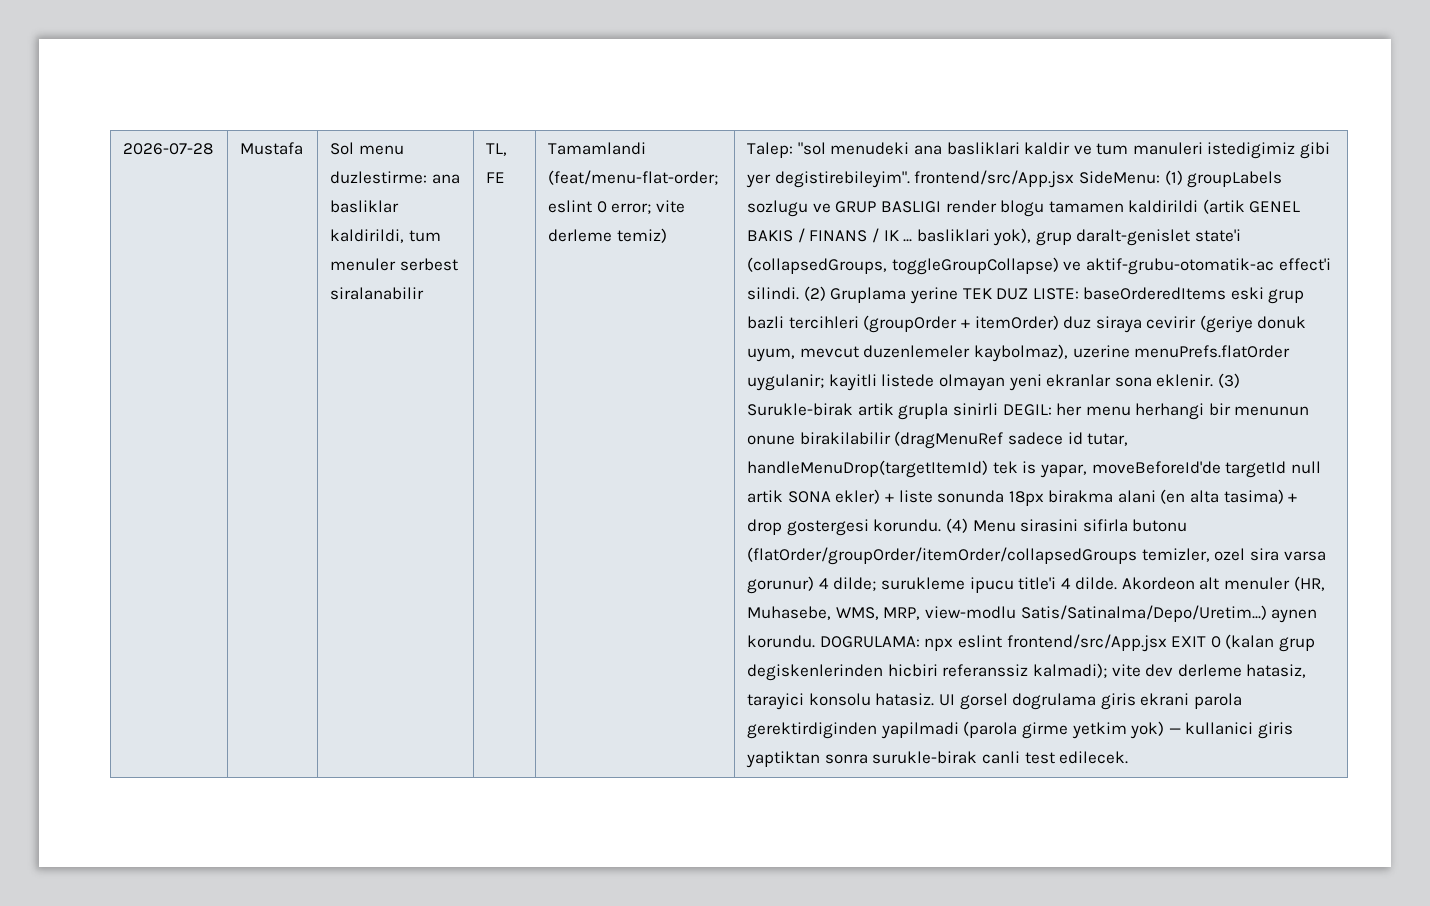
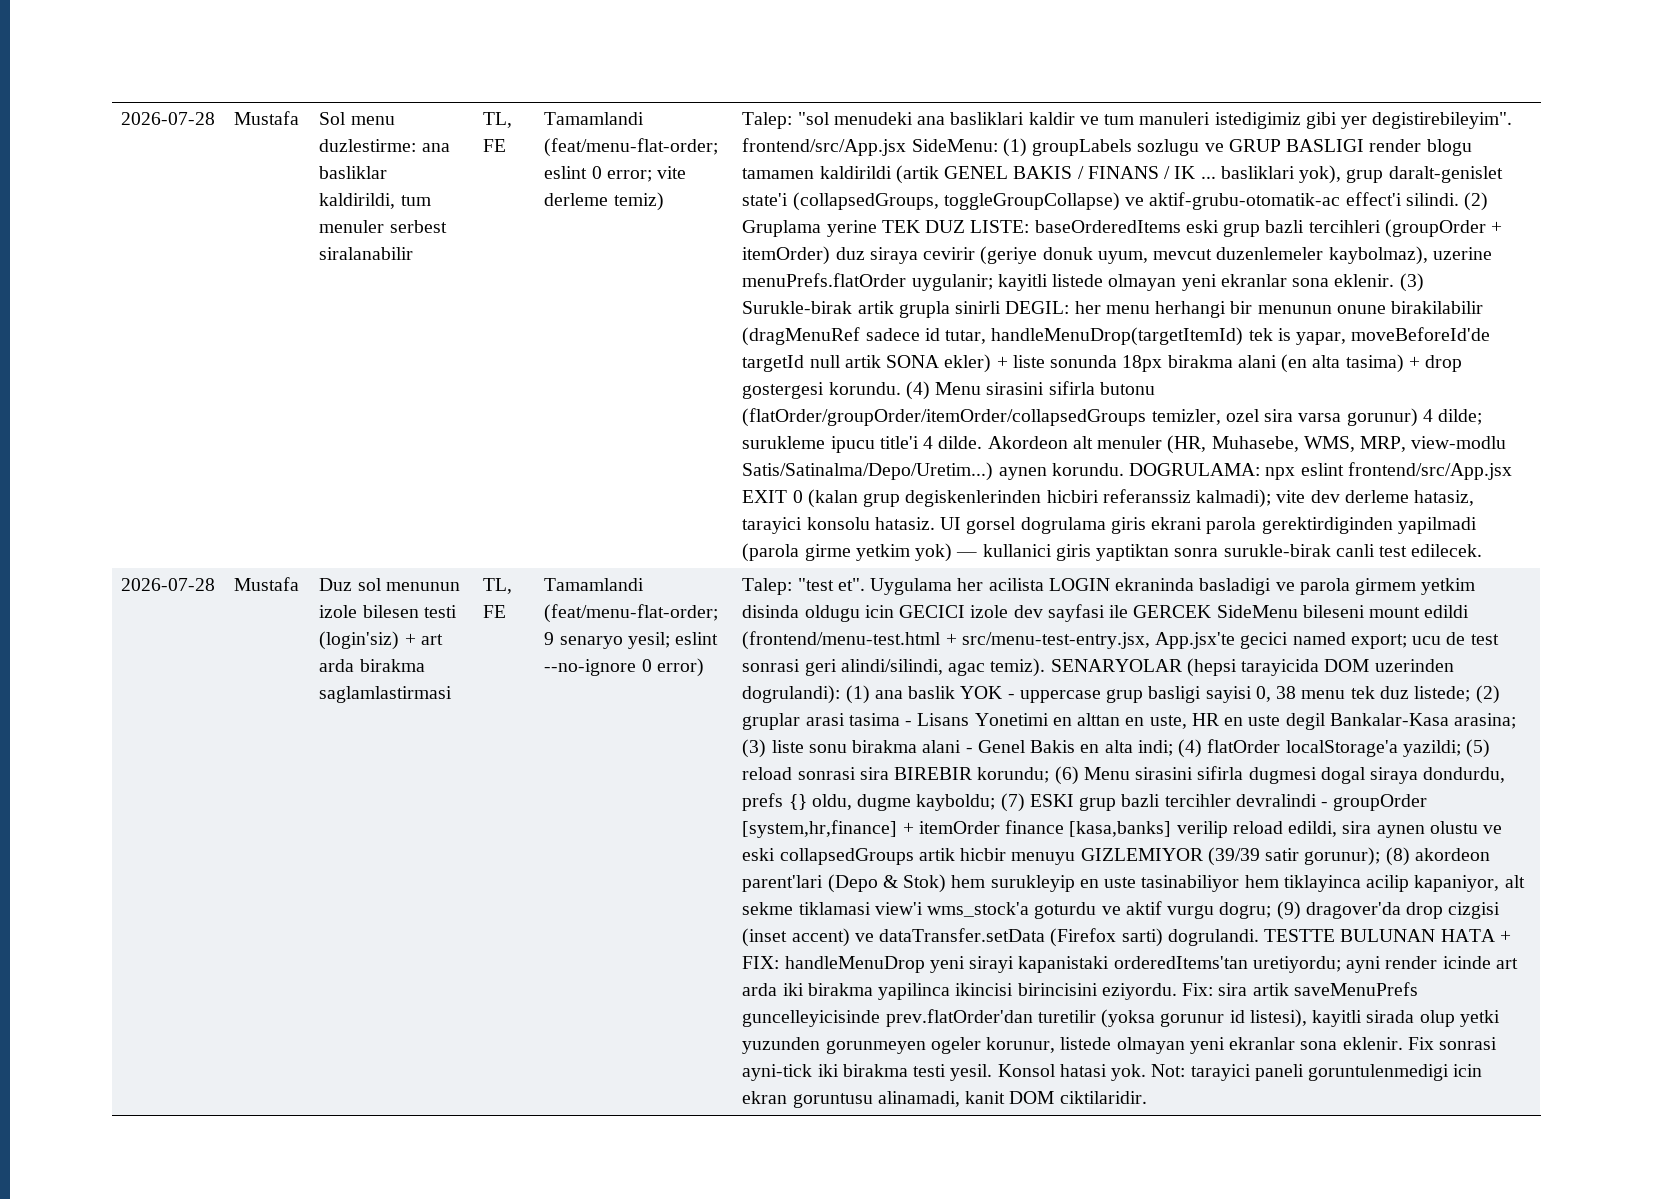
+ 2026-07-28 | Mustafa | Duz sol menunun izole bilesen testi (login'siz) + art arda birakma saglamlastirmasi | TL, FE | Tamamlandi (feat/menu-flat-order; 9 senaryo yesil; eslint --no-ignore 0 error) | Talep: "test et". Uygulama her acilista LOGIN ekraninda basladigi ve parola girmem yetkim disinda oldugu icin GECICI izole dev sayfasi ile GERCEK SideMenu bileseni mount edildi (frontend/menu-test.html + src/menu-test-entry.jsx, App.jsx'te gecici named export; ucu de test sonrasi geri alindi/silindi, agac temiz). SENARYOLAR (hepsi tarayicida DOM uzerinden dogrulandi): (1) ana baslik YOK - uppercase grup basligi sayisi 0, 38 menu tek duz listede; (2) gruplar arasi tasima - Lisans Yonetimi en alttan en uste, HR en uste degil Bankalar-Kasa arasina; (3) liste sonu birakma alani - Genel Bakis en alta indi; (4) flatOrder localStorage'a yazildi; (5) reload sonrasi sira BIREBIR korundu; (6) Menu sirasini sifirla dugmesi dogal siraya dondurdu, prefs {} oldu, dugme kayboldu; (7) ESKI grup bazli tercihler devralindi - groupOrder [system,hr,finance] + itemOrder finance [kasa,banks] verilip reload edildi, sira aynen olustu ve eski collapsedGroups artik hicbir menuyu GIZLEMIYOR (39/39 satir gorunur); (8) akordeon parent'lari (Depo & Stok) hem surukleyip en uste tasinabiliyor hem tiklayinca acilip kapaniyor, alt sekme tiklamasi view'i wms_stock'a goturdu ve aktif vurgu dogru; (9) dragover'da drop cizgisi (inset accent) ve dataTransfer.setData (Firefox sarti) dogrulandi. TESTTE BULUNAN HATA + FIX: handleMenuDrop yeni sirayi kapanistaki orderedItems'tan uretiyordu; ayni render icinde art arda iki birakma yapilinca ikincisi birincisini eziyordu. Fix: sira artik saveMenuPrefs guncelleyicisinde prev.flatOrder'dan turetilir (yoksa gorunur id listesi), kayitli sirada olup yetki yuzunden gorunmeyen ogeler korunur, listede olmayan yeni ekranlar sona eklenir. Fix sonrasi ayni-tick iki birakma testi yesil. Konsol hatasi yok. Not: tarayici paneli goruntulenmedigi icin ekran goruntusu alinamadi, kanit DOM ciktilaridir.

